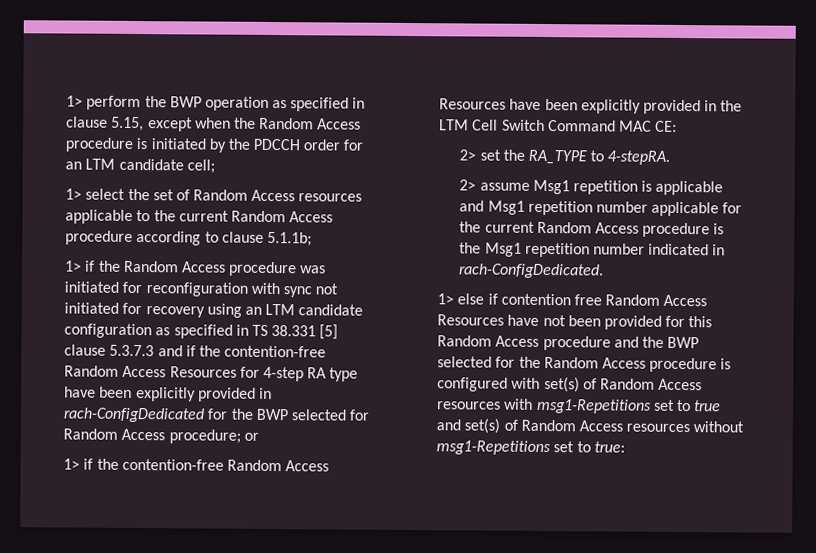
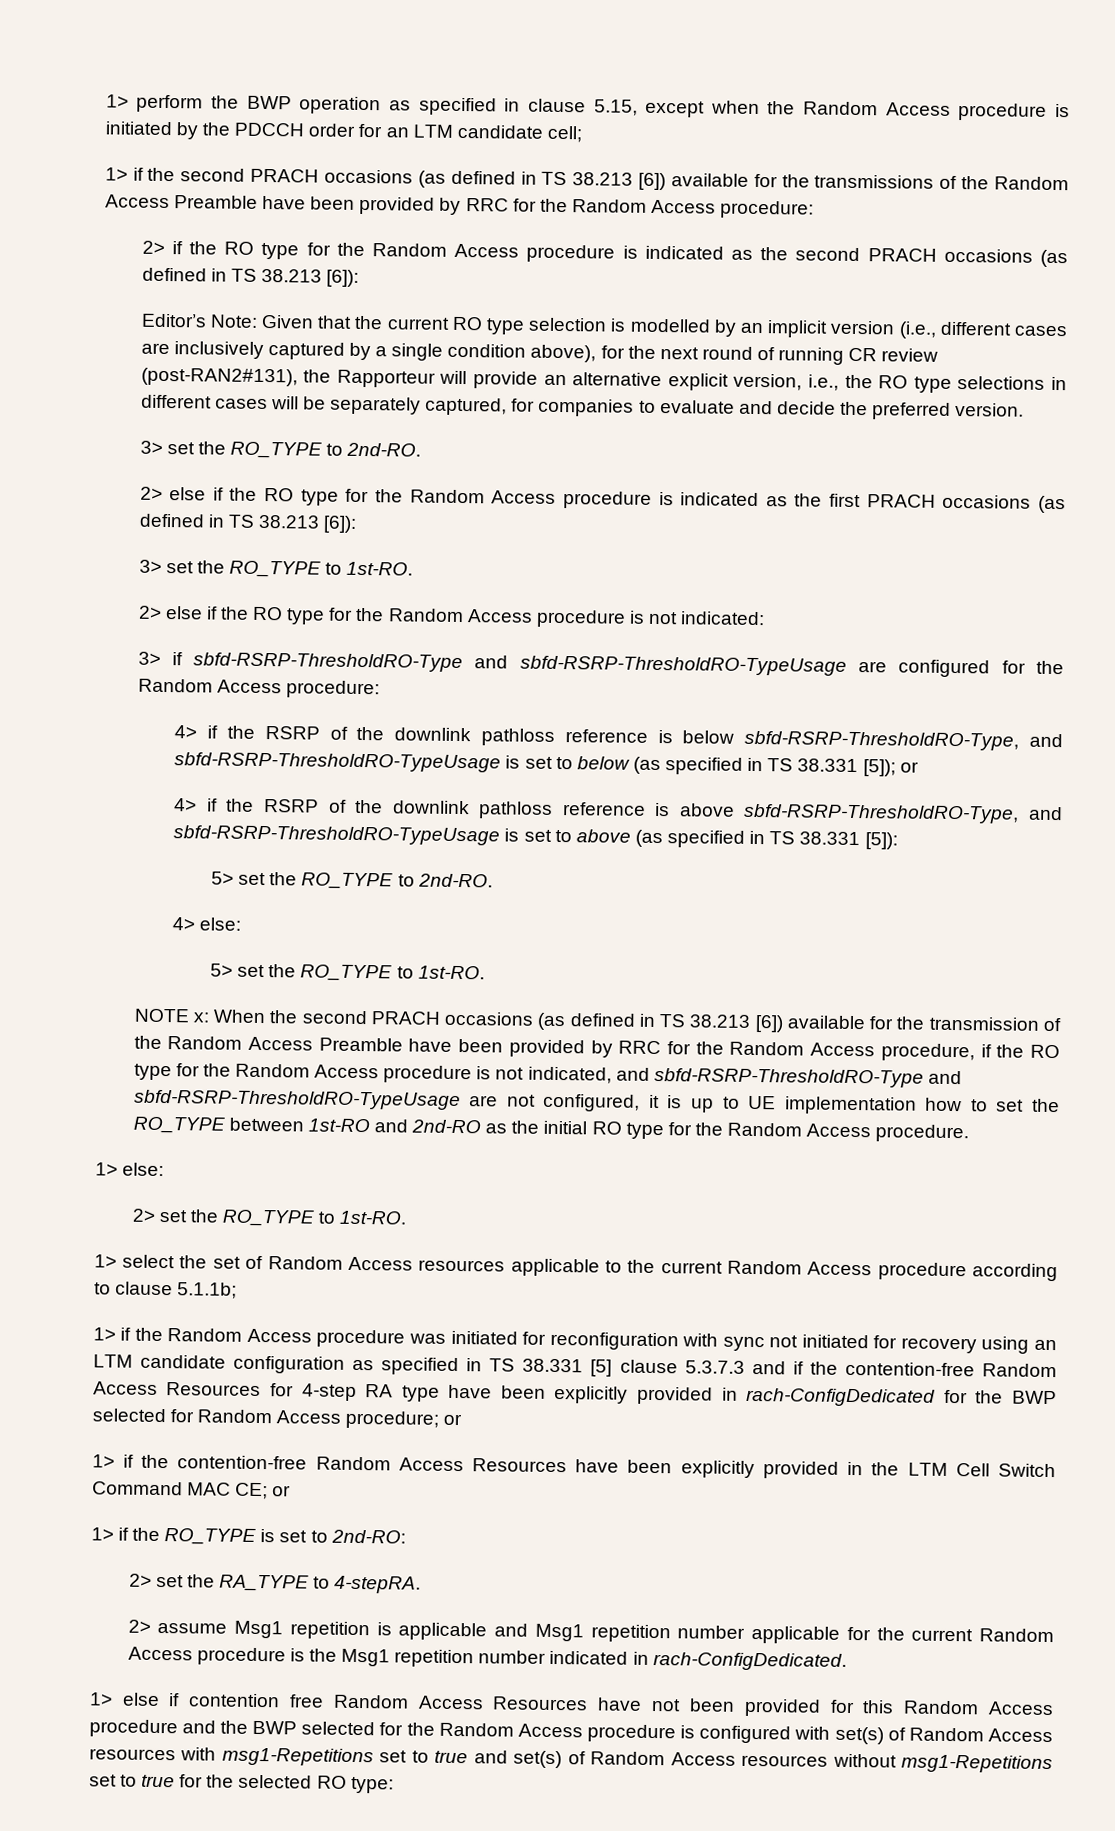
+ 1> if the second PRACH occasions (as defined in TS 38.213 [6]) available for the transmissions of the Random Access Preamble have been provided by RRC for the Random Access procedure:
+ 2> if the RO type for the Random Access procedure is indicated as the second PRACH occasions (as defined in TS 38.213 [6]):
+ Editor’s Note: Given that the current RO type selection is modelled by an implicit version (i.e., different cases are inclusively captured by a single condition above), for the next round of running CR review (post-RAN2#131), the Rapporteur will provide an alternative explicit version, i.e., the RO type selections in different cases will be separately captured, for companies to evaluate and decide the preferred version.
+ 3> set the RO_TYPE to 2nd-RO.
+ 2> else if the RO type for the Random Access procedure is indicated as the first PRACH occasions (as defined in TS 38.213 [6]):
+ 3> set the RO_TYPE to 1st-RO.
+ 2> else if the RO type for the Random Access procedure is not indicated:
+ 3> if sbfd-RSRP-ThresholdRO-Type and sbfd-RSRP-ThresholdRO-TypeUsage are configured for the Random Access procedure:
+ 4> if the RSRP of the downlink pathloss reference is below sbfd-RSRP-ThresholdRO-Type, and sbfd-RSRP-ThresholdRO-TypeUsage is set to below (as specified in TS 38.331 [5]); or
+ 4> if the RSRP of the downlink pathloss reference is above sbfd-RSRP-ThresholdRO-Type, and sbfd-RSRP-ThresholdRO-TypeUsage is set to above (as specified in TS 38.331 [5]):
+ 5> set the RO_TYPE to 2nd-RO.
+ 4> else:
+ 5> set the RO_TYPE to 1st-RO.
+ NOTE x: When the second PRACH occasions (as defined in TS 38.213 [6]) available for the transmission of the Random Access Preamble have been provided by RRC for the Random Access procedure, if the RO type for the Random Access procedure is not indicated, and sbfd-RSRP-ThresholdRO-Type and sbfd-RSRP-ThresholdRO-TypeUsage are not configured, it is up to UE implementation how to set the RO_TYPE between 1st-RO and 2nd-RO as the initial RO type for the Random Access procedure.
+ 1> else:
+ 2> set the RO_TYPE to 1st-RO.
- 1> if the contention-free Random Access Resources have been explicitly provided in the LTM Cell Switch Command MAC CE:
+ 1> if the contention-free Random Access Resources have been explicitly provided in the LTM Cell Switch Command MAC CE; or
+ 1> if the RO_TYPE is set to 2nd-RO:
- 1> else if contention free Random Access Resources have not been provided for this Random Access procedure and the BWP selected for the Random Access procedure is configured with set(s) of Random Access resources with msg1-Repetitions set to true and set(s) of Random Access resources without msg1-Repetitions set to true:
+ 1> else if contention free Random Access Resources have not been provided for this Random Access procedure and the BWP selected for the Random Access procedure is configured with set(s) of Random Access resources with msg1-Repetitions set to true and set(s) of Random Access resources without msg1-Repetitions set to true for the selected RO type:

